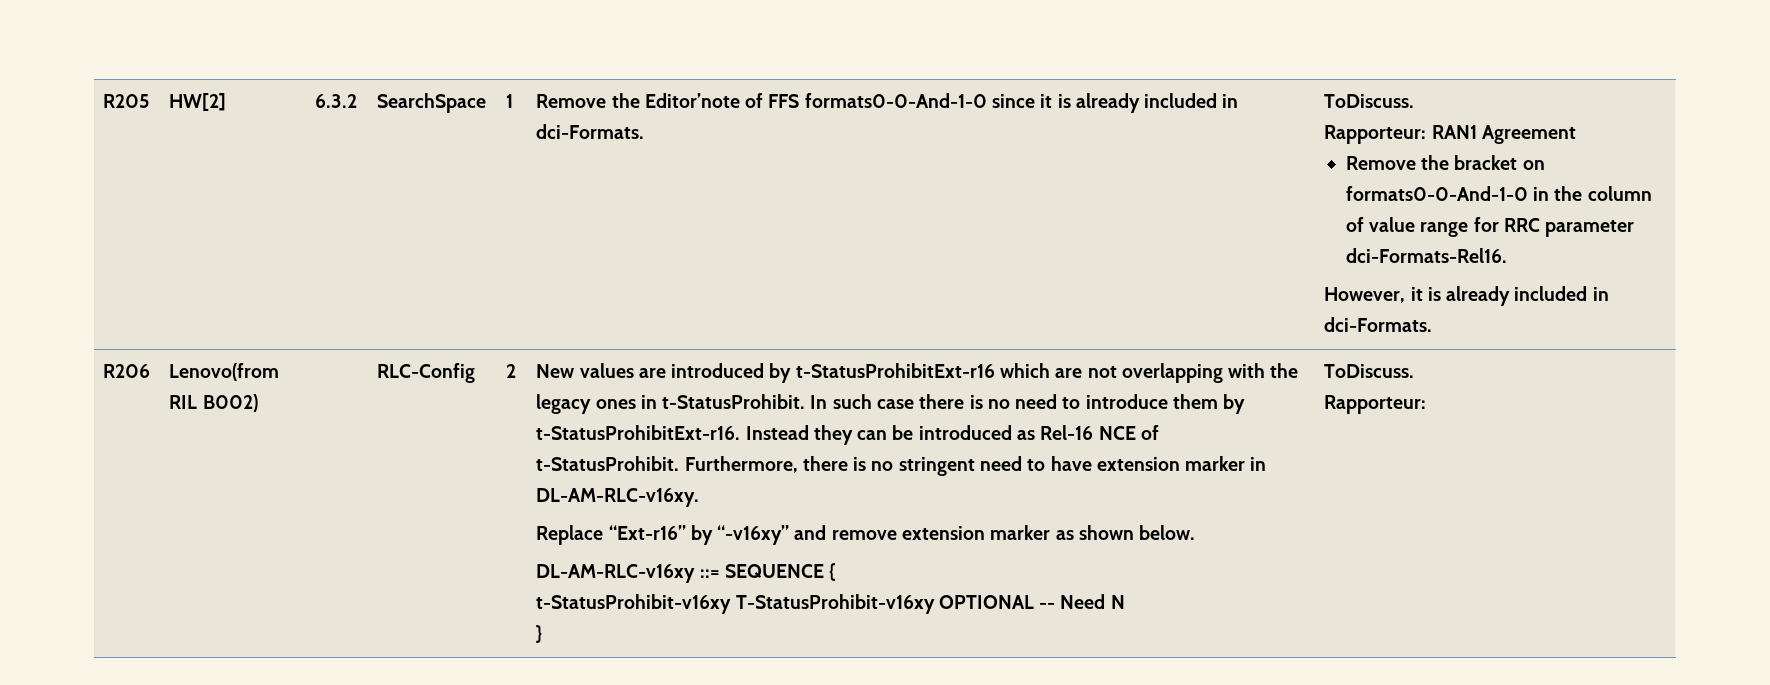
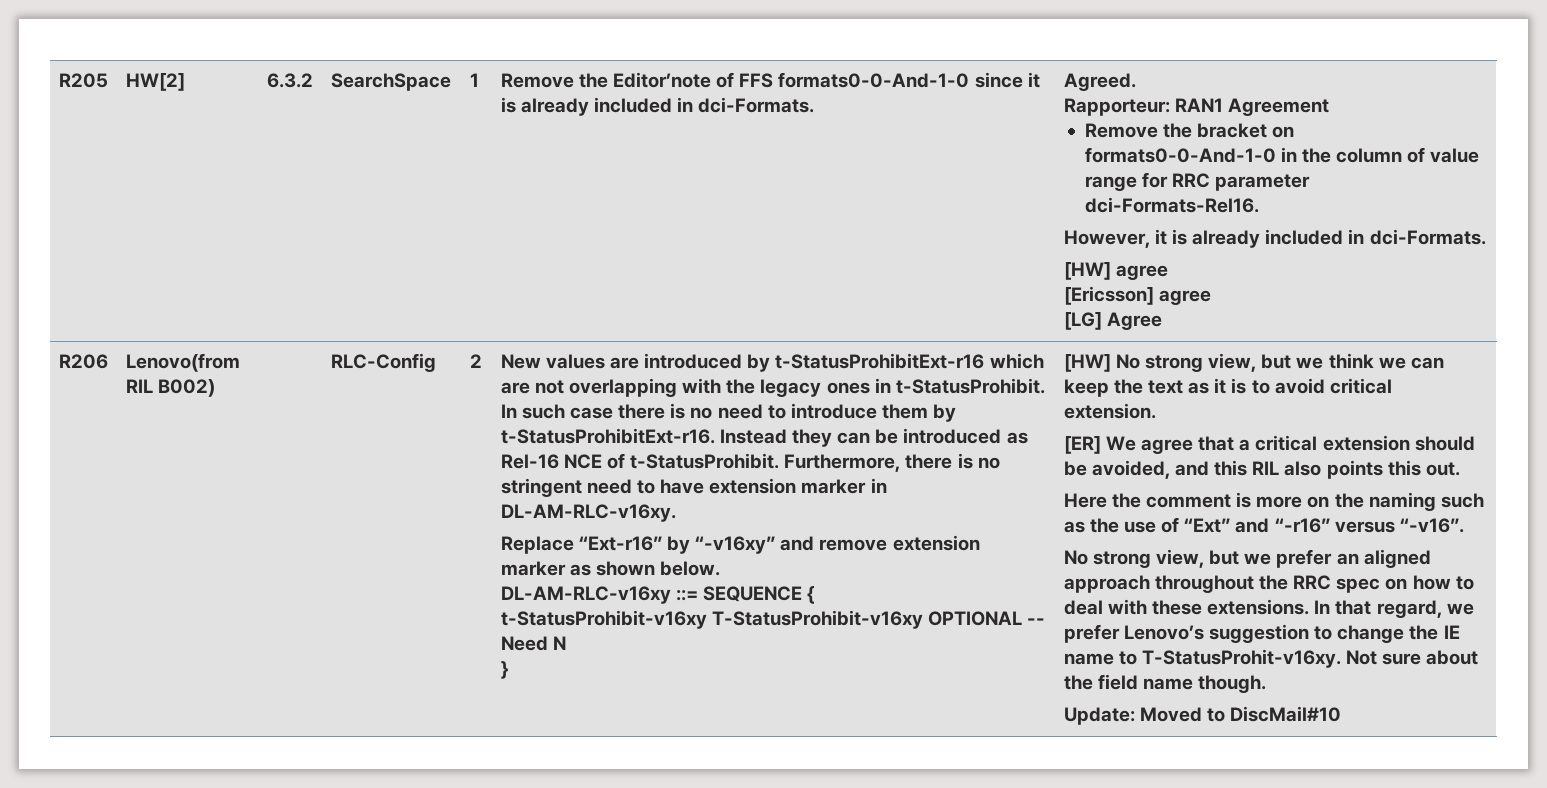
- Remove the Editor’note of FFS formats0-0-And-1-0 since it is already included in dci-Formats. | ToDiscuss.
+ Remove the Editor’note of FFS formats0-0-And-1-0 since it is already included in dci-Formats. | Agreed.
+ [HW] agree
+ [Ericsson] agree
+ [LG] Agree
- } | ToDiscuss.
- Rapporteur:
+ } | [HW] No strong view, but we think we can keep the text as it is to avoid critical extension.
+ [ER] We agree that a critical extension should be avoided, and this RIL also points this out.
+ Here the comment is more on the naming such as the use of “Ext” and “-r16” versus “-v16”.
+ No strong view, but we prefer an aligned approach throughout the RRC spec on how to deal with these extensions. In that regard, we prefer Lenovo’s suggestion to change the IE name to T-StatusProhit-v16xy. Not sure about the field name though.
+ Update: Moved to DiscMail#10

